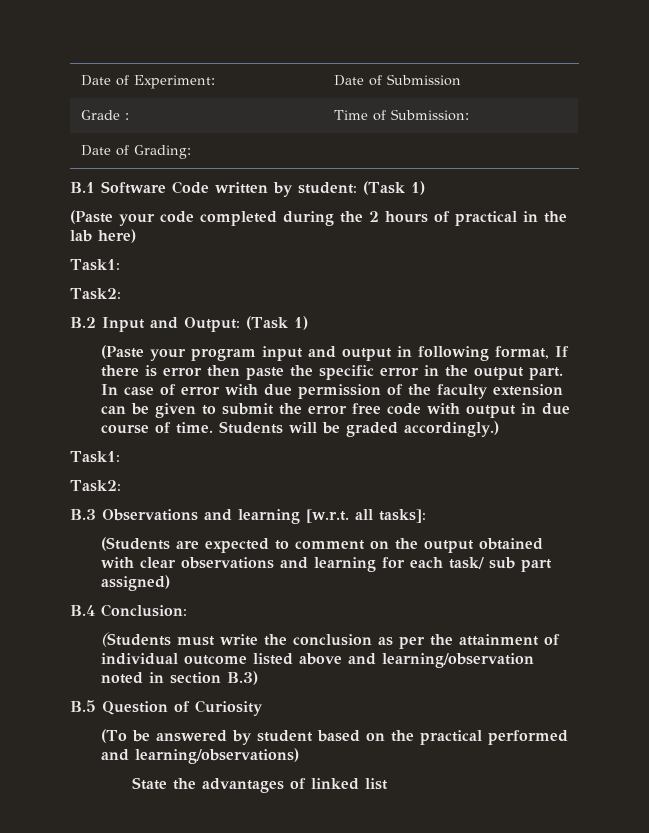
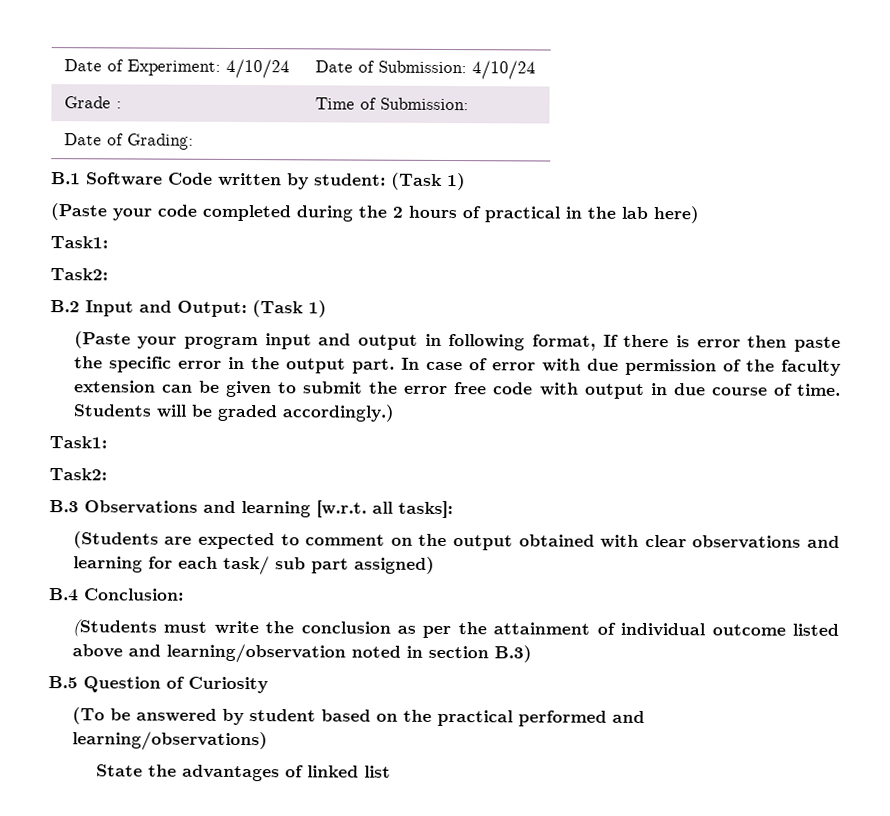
- Date of Experiment: | Date of Submission
+ Date of Experiment: 4/10/24 | Date of Submission: 4/10/24

